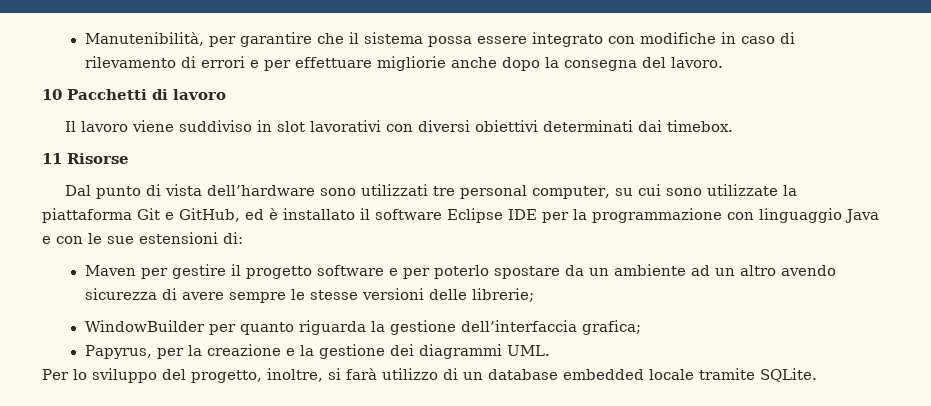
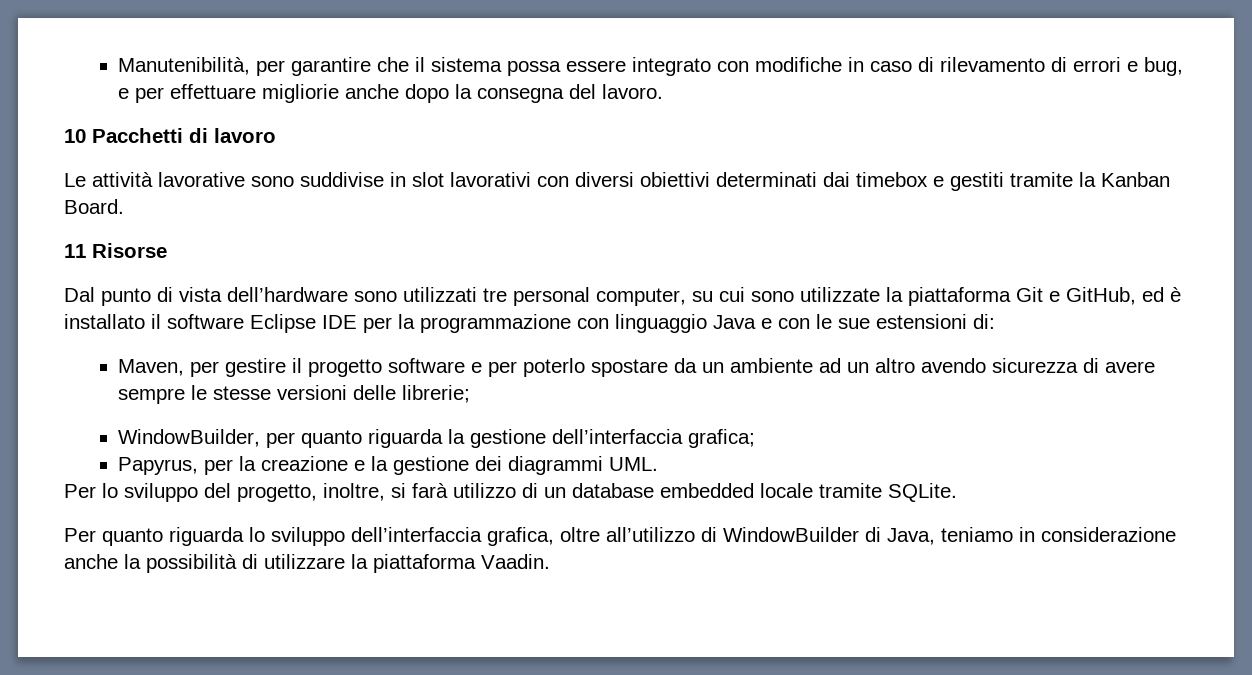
- Manutenibilità, per garantire che il sistema possa essere integrato con modifiche in caso di rilevamento di errori e per effettuare migliorie anche dopo la consegna del lavoro.
+ Manutenibilità, per garantire che il sistema possa essere integrato con modifiche in caso di rilevamento di errori e bug, e per effettuare migliorie anche dopo la consegna del lavoro.
- Il lavoro viene suddiviso in slot lavorativi con diversi obiettivi determinati dai timebox.
+ Le attività lavorative sono suddivise in slot lavorativi con diversi obiettivi determinati dai timebox e gestiti tramite la Kanban Board.
- Maven per gestire il progetto software e per poterlo spostare da un ambiente ad un altro avendo sicurezza di avere sempre le stesse versioni delle librerie;
+ Maven, per gestire il progetto software e per poterlo spostare da un ambiente ad un altro avendo sicurezza di avere sempre le stesse versioni delle librerie;
- WindowBuilder per quanto riguarda la gestione dell’interfaccia grafica;
+ WindowBuilder, per quanto riguarda la gestione dell’interfaccia grafica;
+ Per quanto riguarda lo sviluppo dell’interfaccia grafica, oltre all’utilizzo di WindowBuilder di Java, teniamo in considerazione anche la possibilità di utilizzare la piattaforma Vaadin.

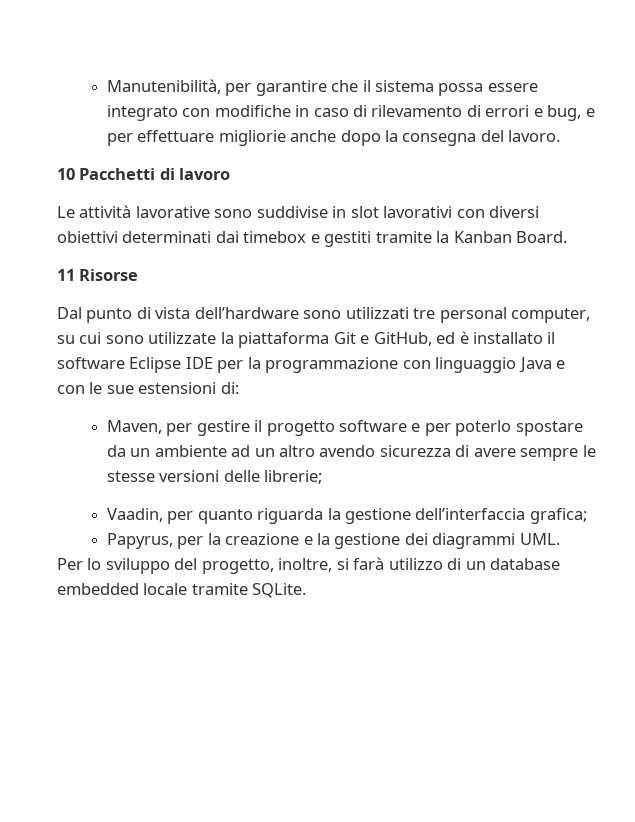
- WindowBuilder, per quanto riguarda la gestione dell’interfaccia grafica;
+ Vaadin, per quanto riguarda la gestione dell’interfaccia grafica;
- Per quanto riguarda lo sviluppo dell’interfaccia grafica, oltre all’utilizzo di WindowBuilder di Java, teniamo in considerazione anche la possibilità di utilizzare la piattaforma Vaadin.

